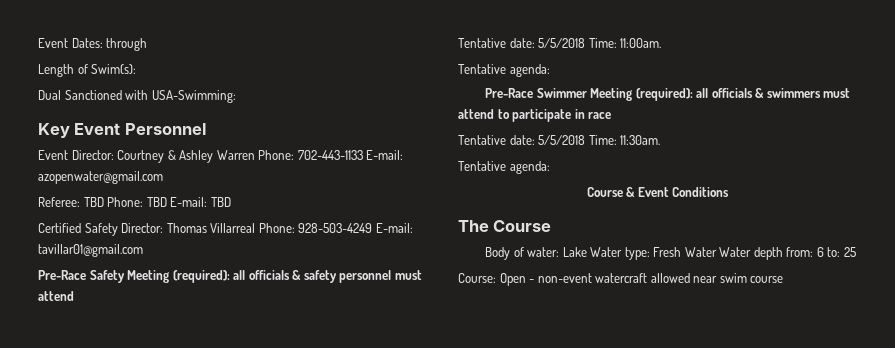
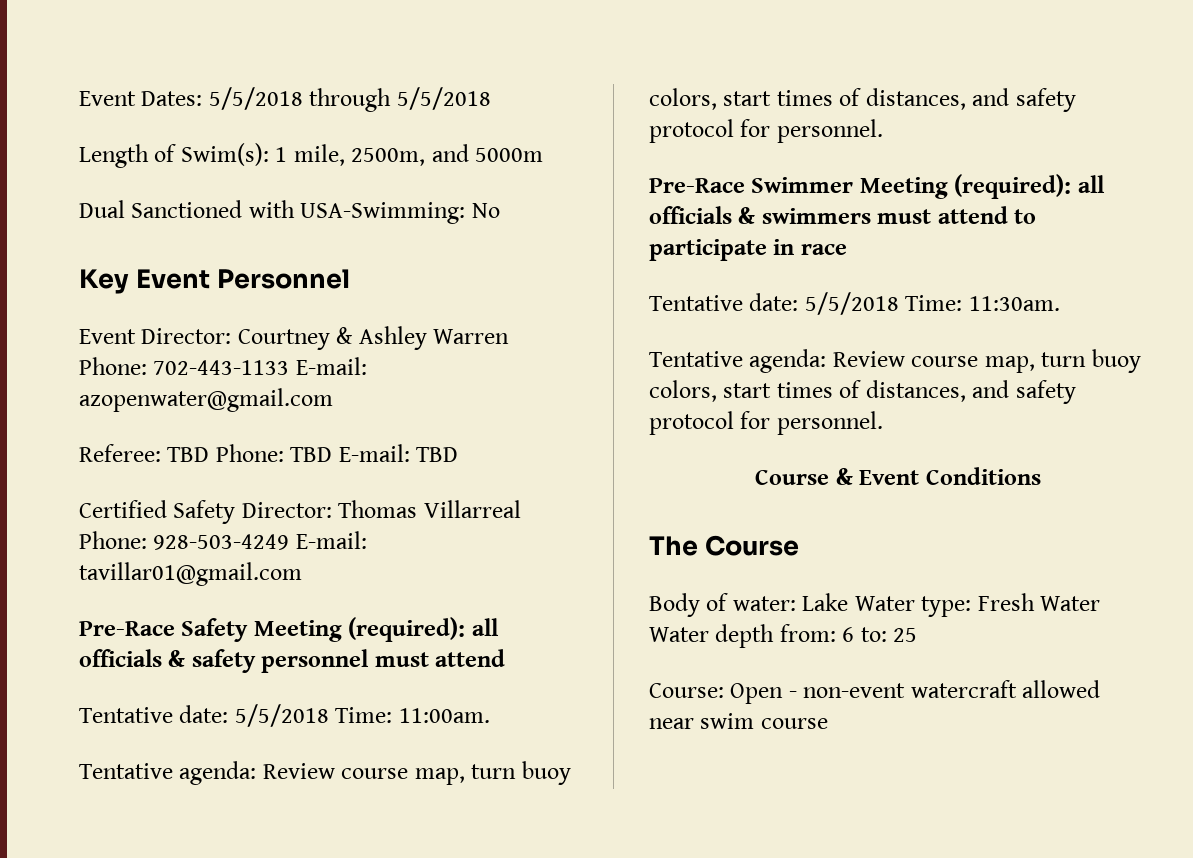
- Event Dates: through
+ Event Dates: 5/5/2018 through 5/5/2018
- Length of Swim(s):
+ Length of Swim(s): 1 mile, 2500m, and 5000m
- Dual Sanctioned with USA-Swimming:
+ Dual Sanctioned with USA-Swimming: No
  Tentative date: 5/5/2018 Time: 11:00am.
- Tentative agenda:
+ Tentative agenda: Review course map, turn buoy colors, start times of distances, and safety protocol for personnel.
  Tentative date: 5/5/2018 Time: 11:30am.
- Tentative agenda:
+ Tentative agenda: Review course map, turn buoy colors, start times of distances, and safety protocol for personnel.

